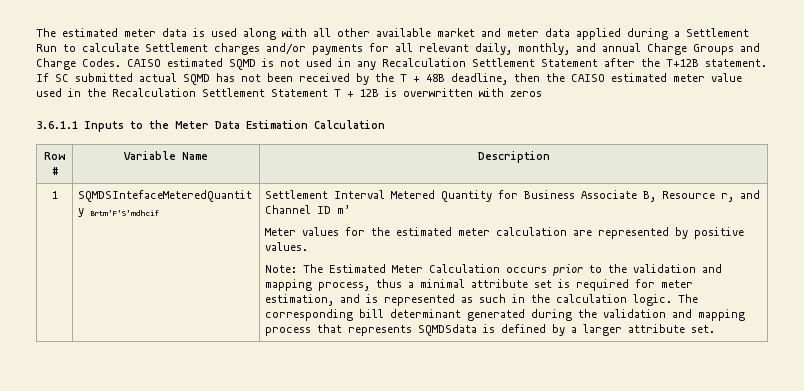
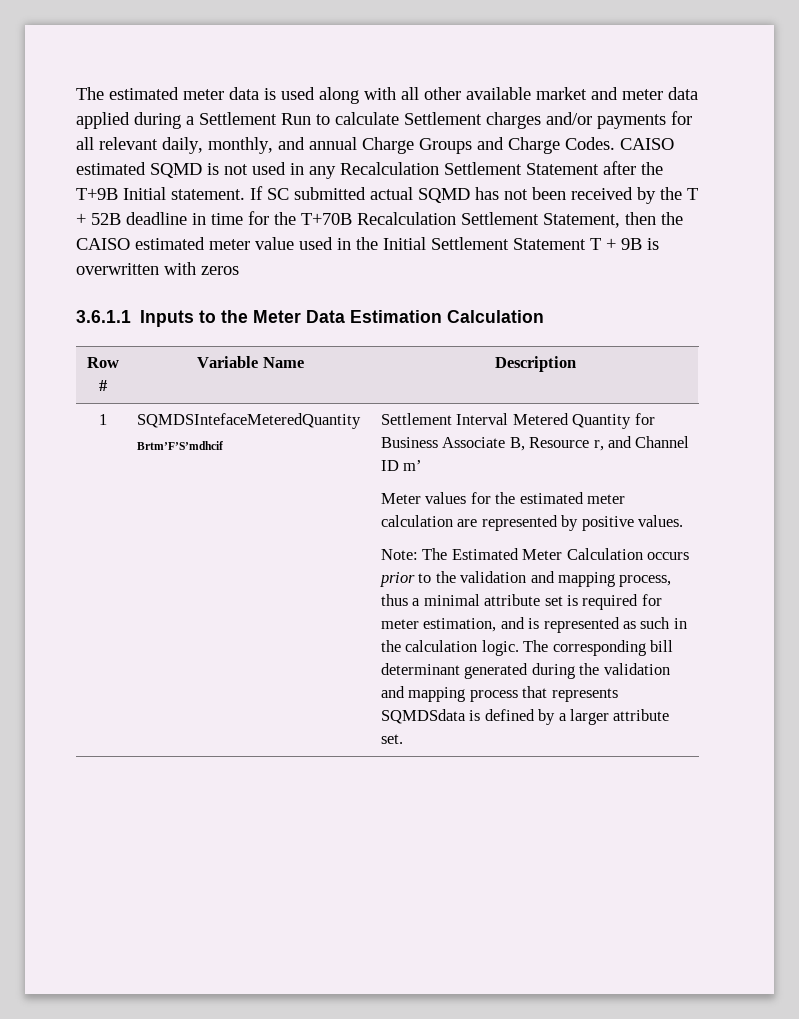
- CAISO estimated SQMD is not used in any Recalculation Settlement Statement after the T+12B statement.
+ CAISO estimated SQMD is not used in any Recalculation Settlement Statement after the T+9B Initial statement.
- If SC submitted actual SQMD has not been received by the T + 48B deadline, then the CAISO estimated meter value used in the Recalculation Settlement Statement T + 12B is overwritten with zeros
+ If SC submitted actual SQMD has not been received by the T + 52B deadline in time for the T+70B Recalculation Settlement Statement, then the CAISO estimated meter value used in the Initial Settlement Statement T + 9B is overwritten with zeros

